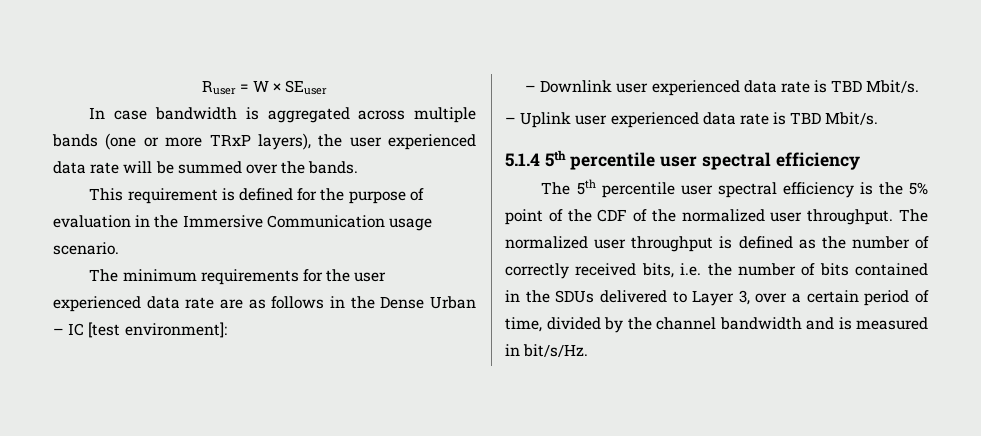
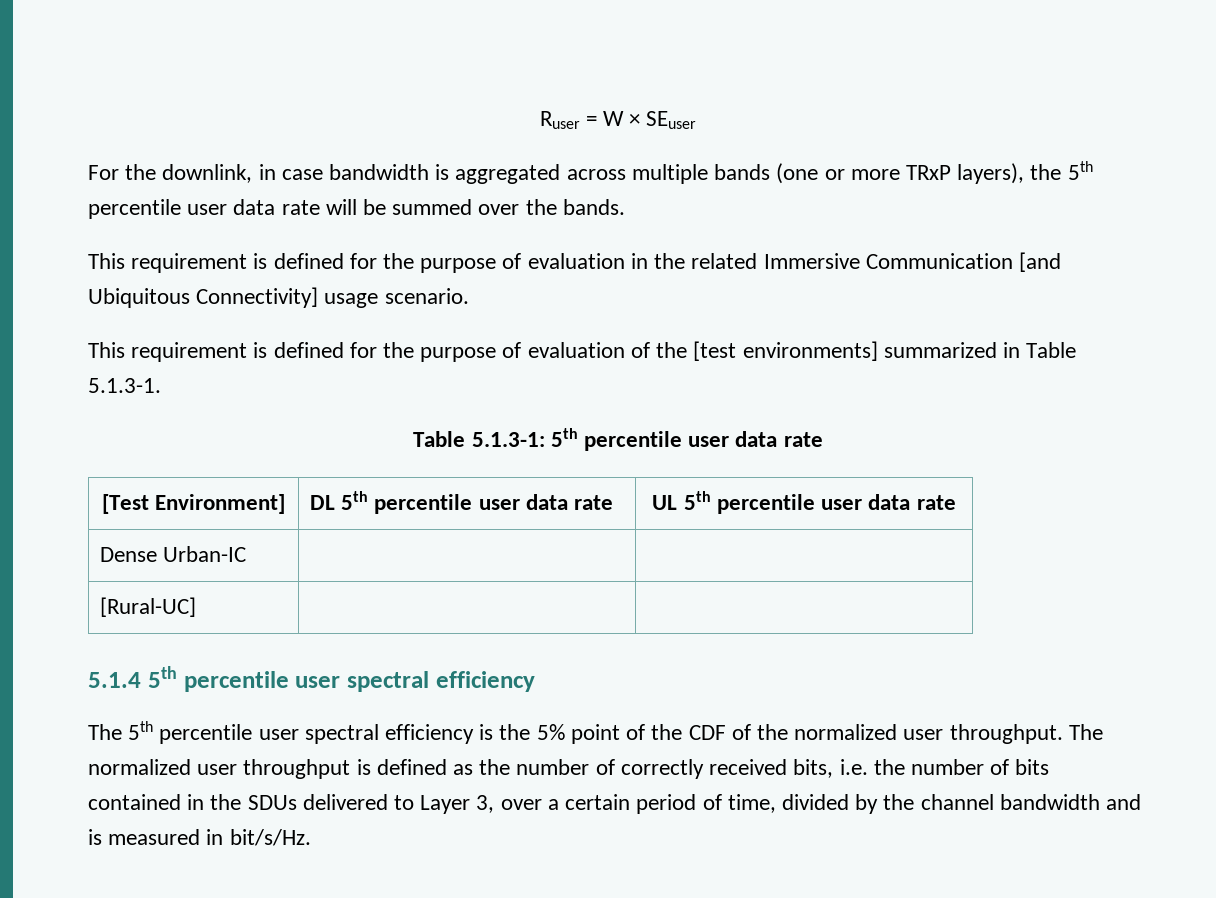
- In case bandwidth is aggregated across multiple bands (one or more TRxP layers), the user experienced data rate will be summed over the bands.
+ For the downlink, in case bandwidth is aggregated across multiple bands (one or more TRxP layers), the 5th percentile user data rate will be summed over the bands.
- This requirement is defined for the purpose of evaluation in the Immersive Communication usage scenario.
+ This requirement is defined for the purpose of evaluation in the related Immersive Communication [and Ubiquitous Connectivity] usage scenario.
- The minimum requirements for the user experienced data rate are as follows in the Dense Urban – IC [test environment]:
- – Downlink user experienced data rate is TBD Mbit/s.
- – Uplink user experienced data rate is TBD Mbit/s.
+ This requirement is defined for the purpose of evaluation of the [test environments] summarized in Table 5.1.3-1.
+ Table 5.1.3-1: 5th percentile user data rate
+ [Test Environment] | DL 5th percentile user data rate | UL 5th percentile user data rate
+ Dense Urban-IC | |
+ [Rural-UC] | |

